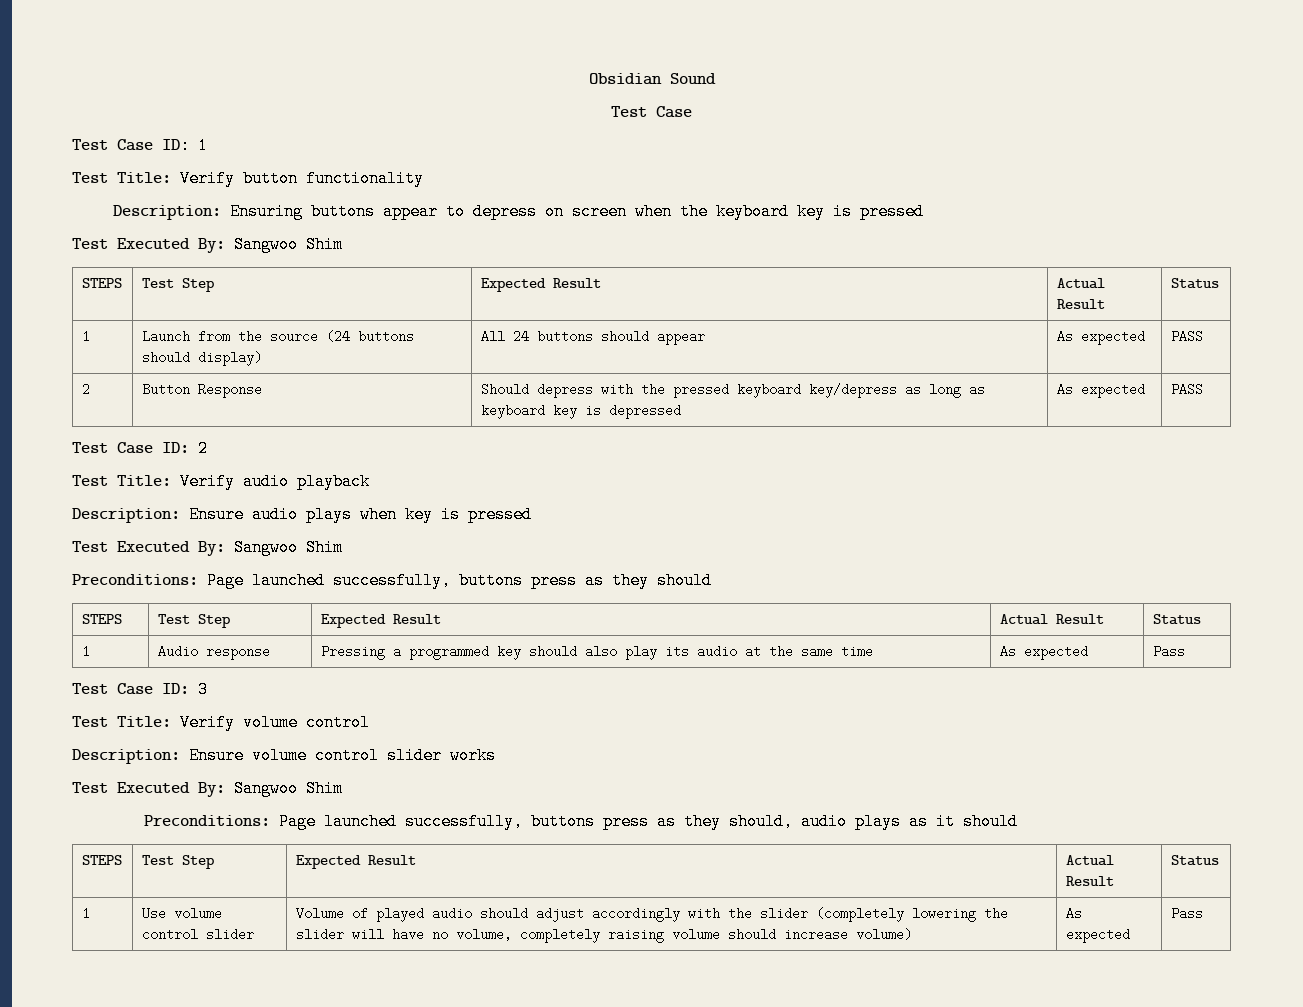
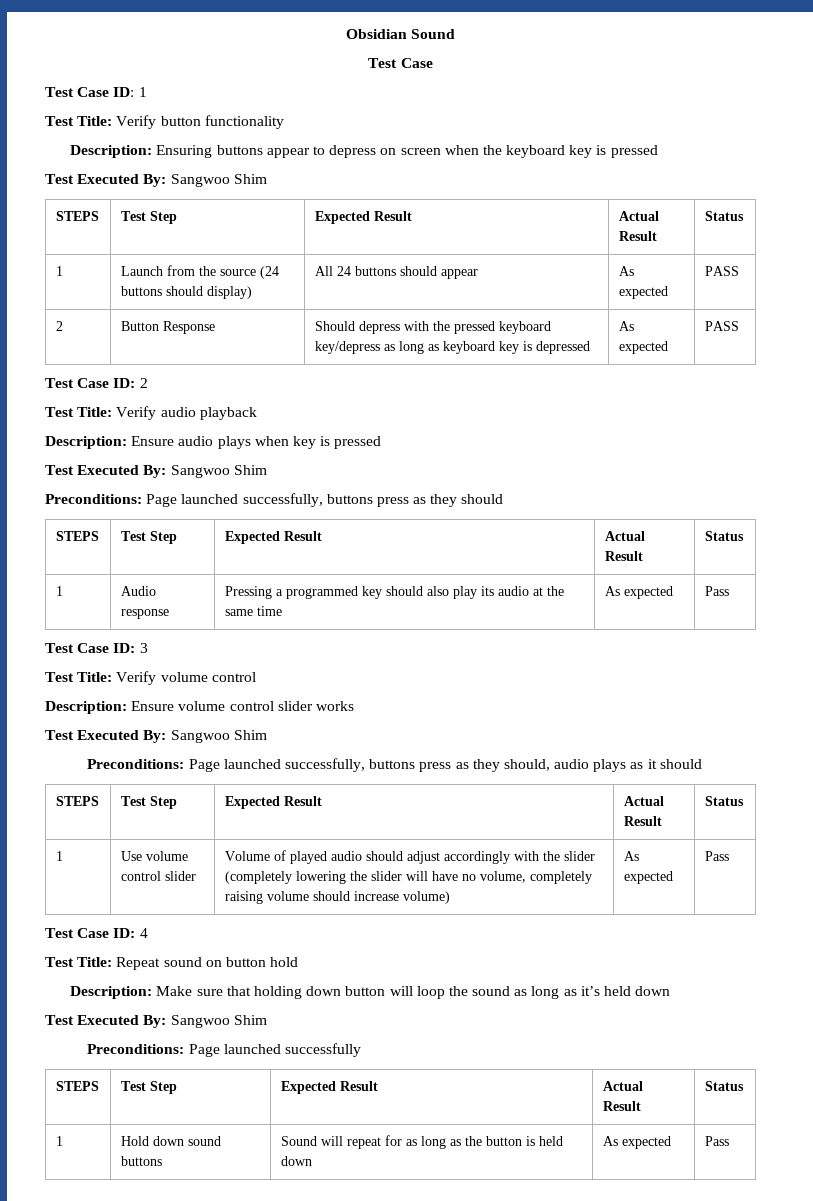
+ Test Case ID: 4
+ Test Title: Repeat sound on button hold
+ Description: Make sure that holding down button will loop the sound as long as it’s held down
+ Test Executed By: Sangwoo Shim
+ Preconditions: Page launched successfully
+ STEPS | Test Step | Expected Result | Actual Result | Status
+ 1 | Hold down sound buttons | Sound will repeat for as long as the button is held down | As expected | Pass

